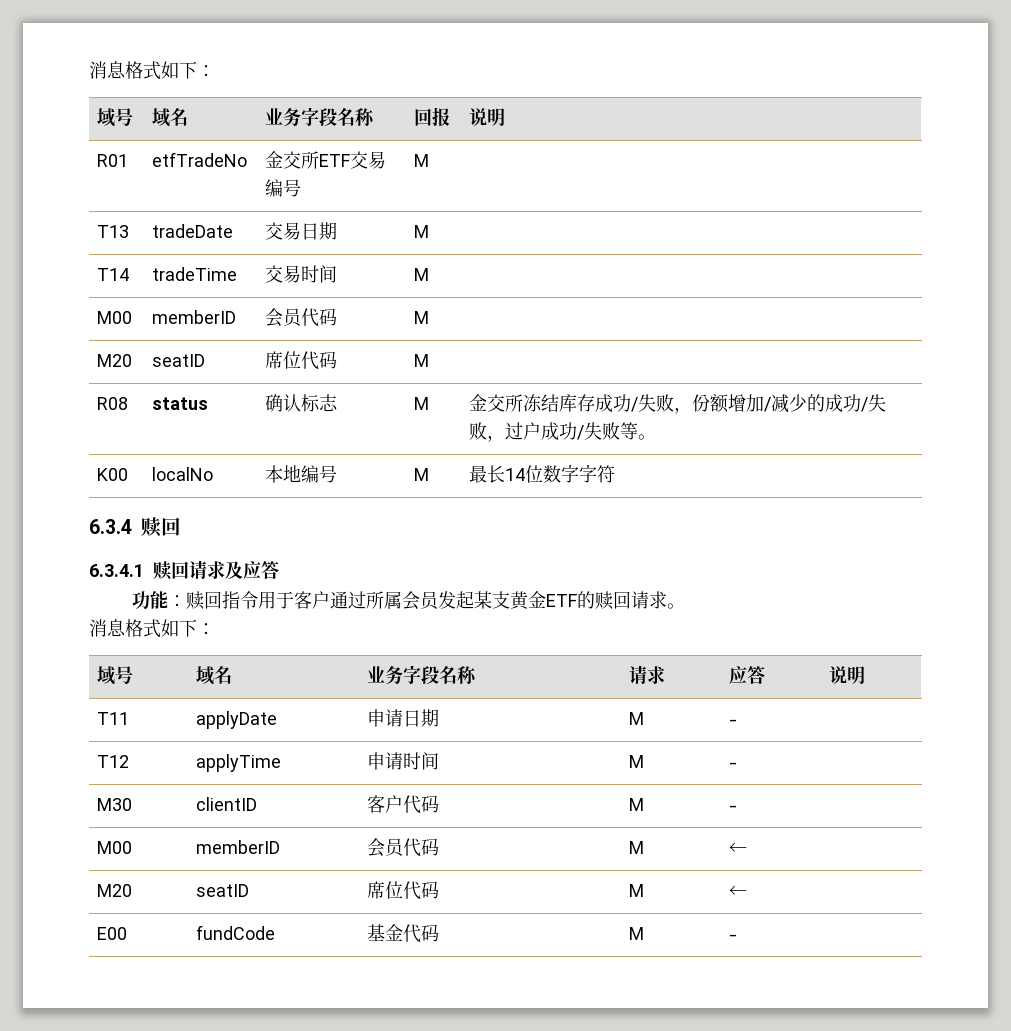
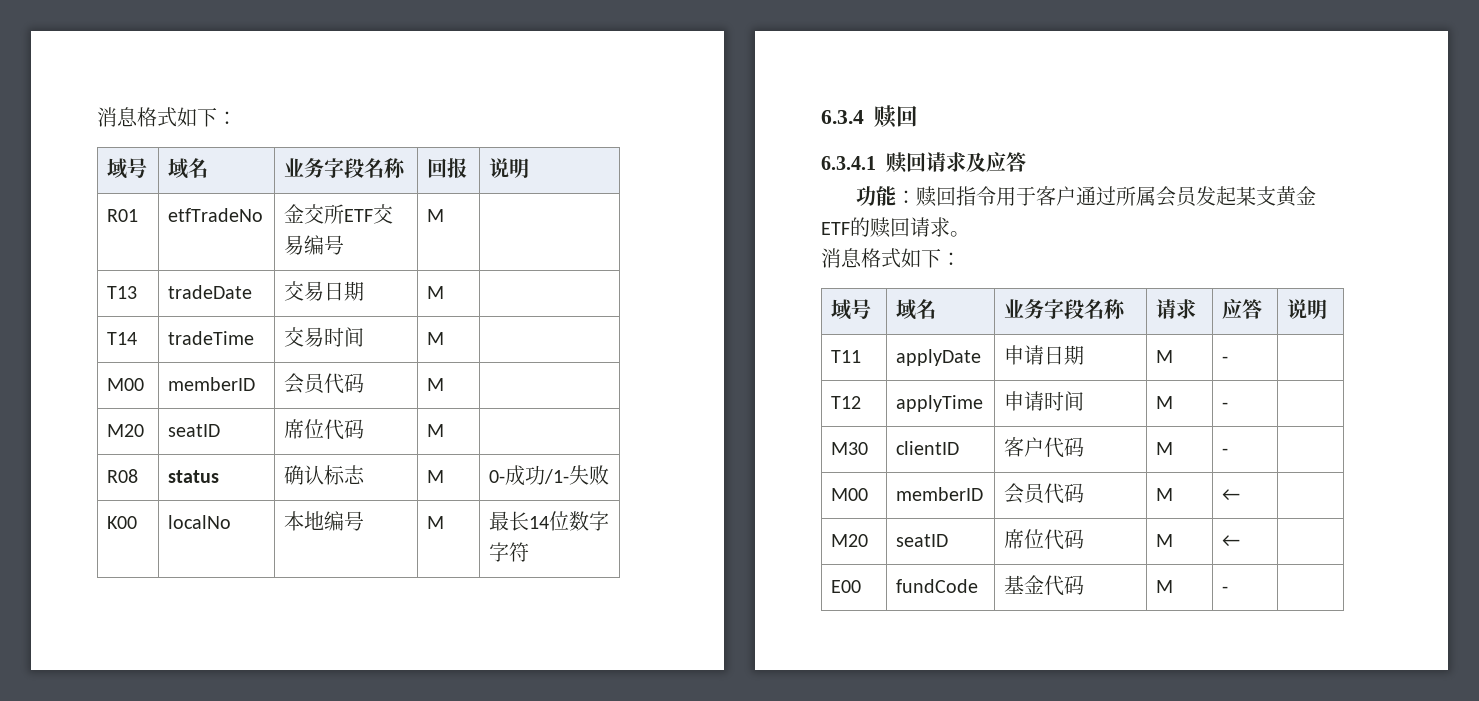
- R08 | status | 确认标志 | M | 金交所冻结库存成功/失败，份额增加/减少的成功/失败，过户成功/失败等。
+ R08 | status | 确认标志 | M | 0-成功/1-失败

